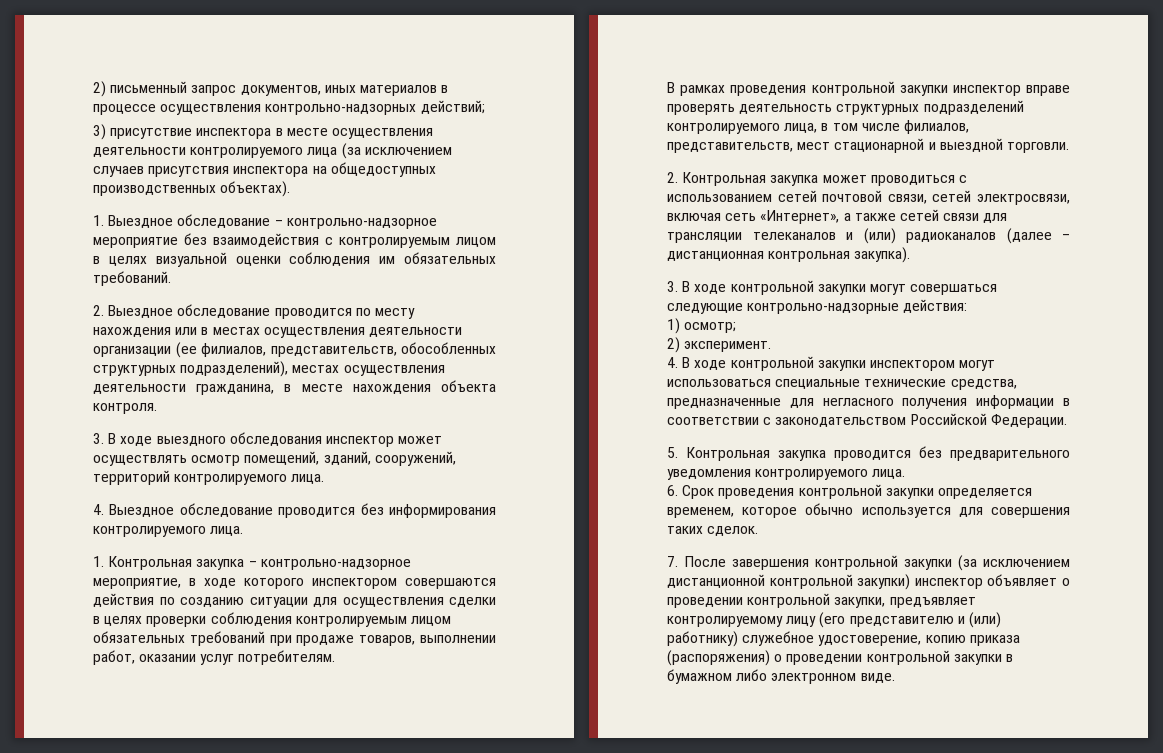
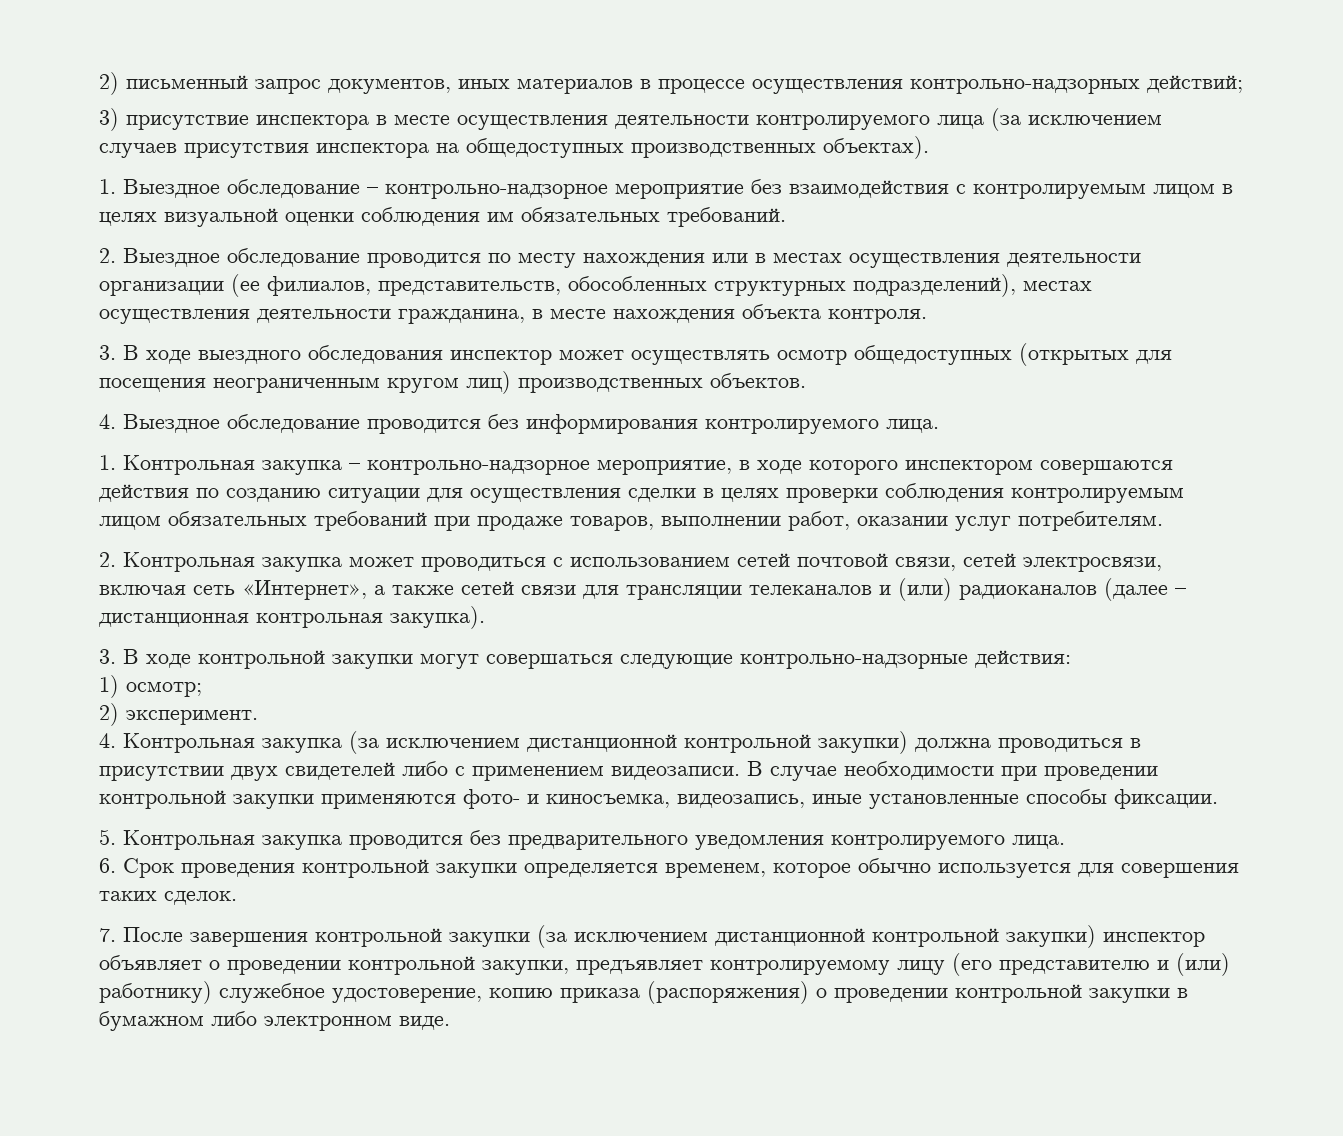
- 3. В ходе выездного обследования инспектор может осуществлять осмотр помещений, зданий, сооружений, территорий контролируемого лица.
+ 3. В ходе выездного обследования инспектор может осуществлять осмотр общедоступных (открытых для посещения неограниченным кругом лиц) производственных объектов.
- В рамках проведения контрольной закупки инспектор вправе проверять деятельность структурных подразделений контролируемого лица, в том числе филиалов, представительств, мест стационарной и выездной торговли.
- 4. В ходе контрольной закупки инспектором могут использоваться специальные технические средства, предназначенные для негласного получения информации в соответствии с законодательством Российской Федерации.
+ 4. Контрольная закупка (за исключением дистанционной контрольной закупки) должна проводиться в присутствии двух свидетелей либо с применением видеозаписи. В случае необходимости при проведении контрольной закупки применяются фото- и киносъемка, видеозапись, иные установленные способы фиксации.

